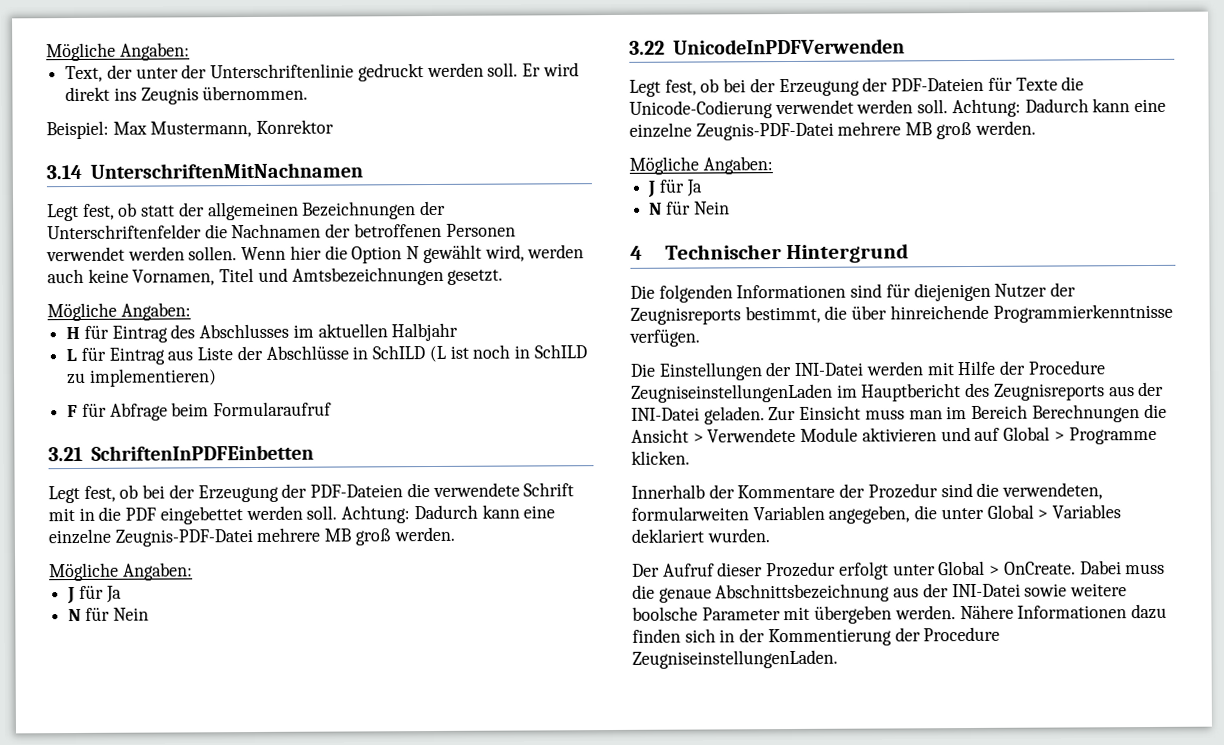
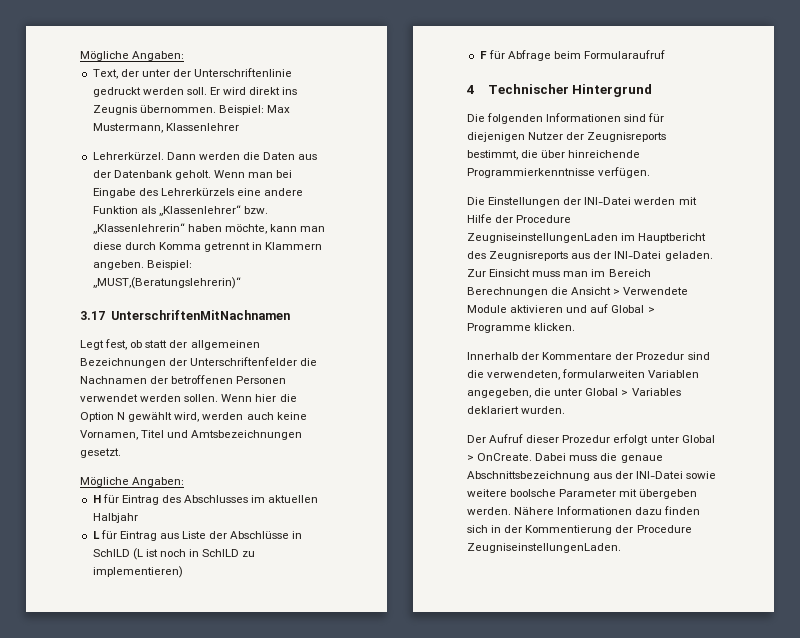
- Er wird direkt ins Zeugnis übernommen.
- Beispiel: Max Mustermann, Konrektor
- 3.14 UnterschriftenMitNachnamen
+ Er wird direkt ins Zeugnis übernommen. Beispiel: Max Mustermann, Klassenlehrer
+ Lehrerkürzel. Dann werden die Daten aus der Datenbank geholt. Wenn man bei Eingabe des Lehrerkürzels eine andere Funktion als „Klassenlehrer“ bzw. „Klassenlehrerin“ haben möchte, kann man diese durch Komma getrennt in Klammern angeben. Beispiel: „MUST,(Beratungslehrerin)“
+ 3.17 UnterschriftenMitNachnamen
- 3.21 SchriftenInPDFEinbetten
- Legt fest, ob bei der Erzeugung der PDF-Dateien die verwendete Schrift mit in die PDF eingebettet werden soll. Achtung: Dadurch kann eine einzelne Zeugnis-PDF-Datei mehrere MB groß werden.
- Mögliche Angaben:
- J für Ja
- N für Nein
- 3.22 UnicodeInPDFVerwenden
- Legt fest, ob bei der Erzeugung der PDF-Dateien für Texte die Unicode-Codierung verwendet werden soll. Achtung: Dadurch kann eine einzelne Zeugnis-PDF-Datei mehrere MB groß werden.
- Mögliche Angaben:
- J für Ja
- N für Nein

